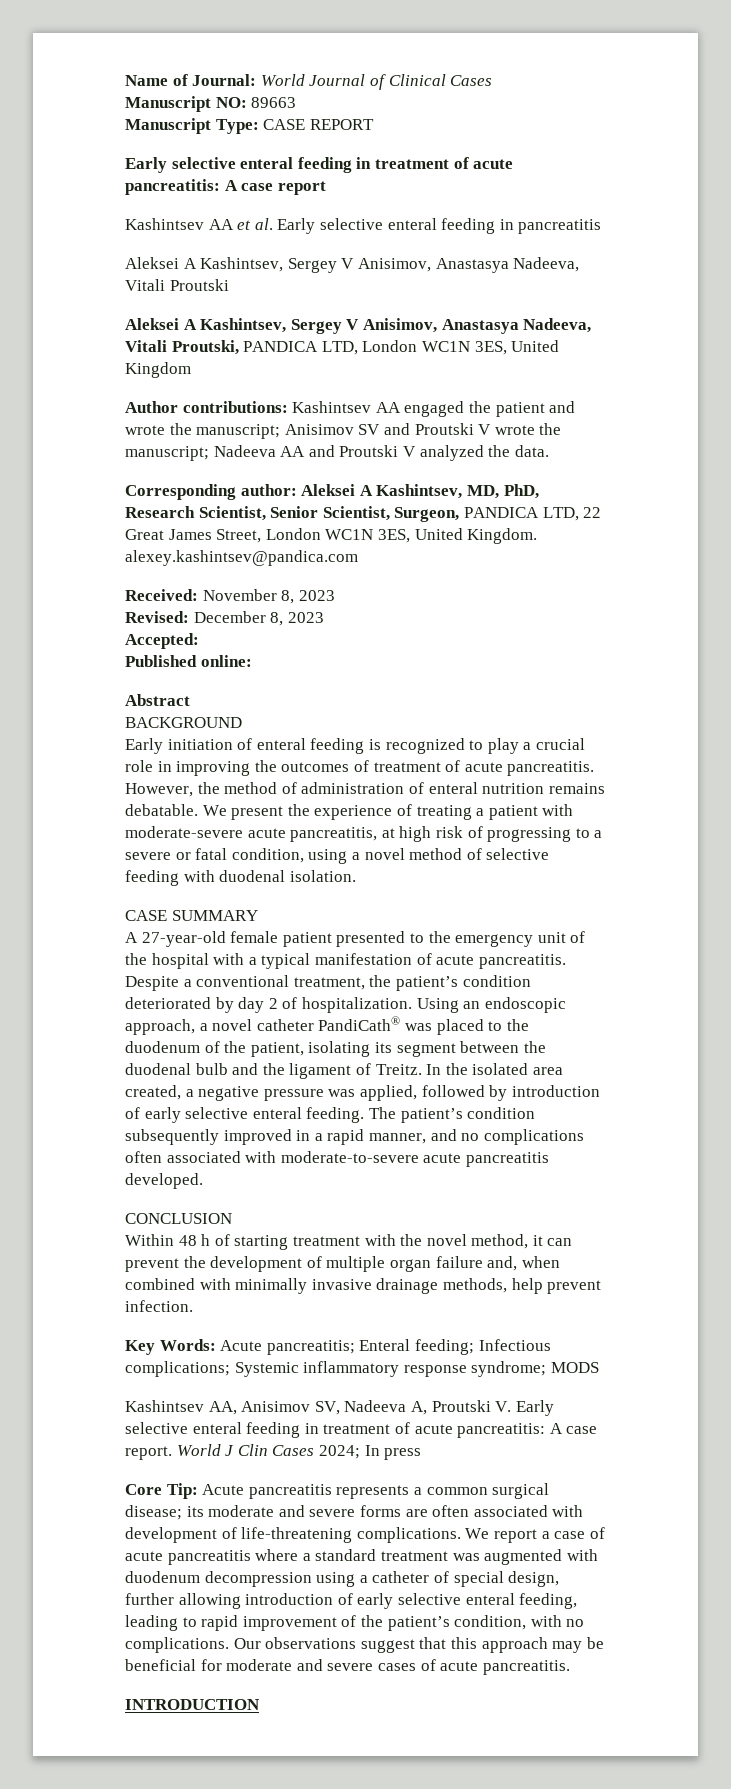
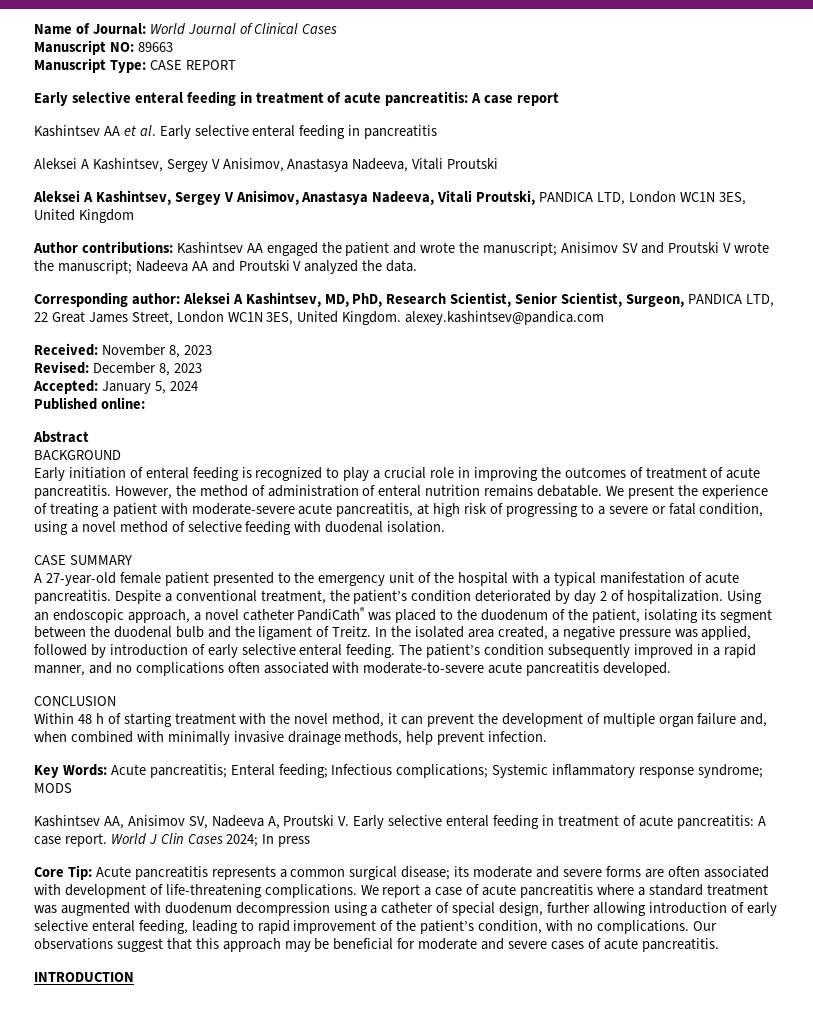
- Accepted:
+ Accepted: January 5, 2024

